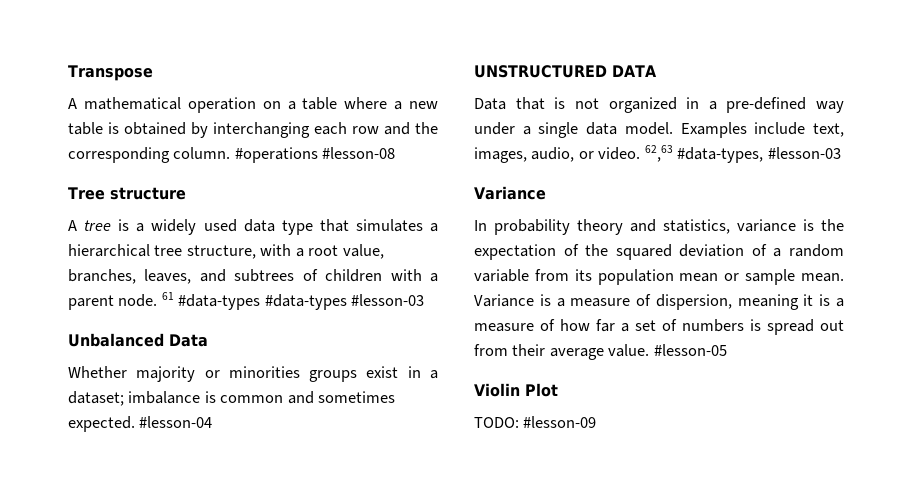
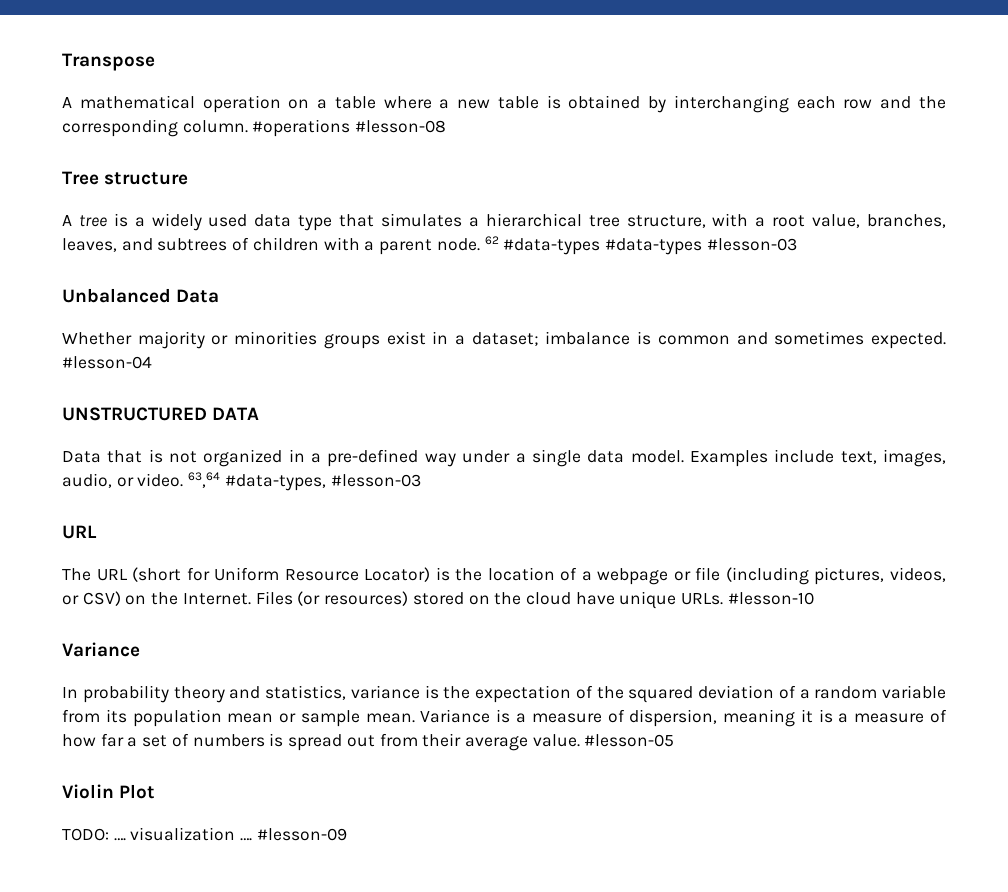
- 61 #data-types #data-types #lesson-03
+ 62 #data-types #data-types #lesson-03
- 62,63 #data-types, #lesson-03
+ 63,64 #data-types, #lesson-03
+ URL
+ The URL (short for Uniform Resource Locator) is the location of a webpage or file (including pictures, videos, or CSV) on the Internet. Files (or resources) stored on the cloud have unique URLs. #lesson-10
- TODO: #lesson-09
+ TODO: …. visualization …. #lesson-09

